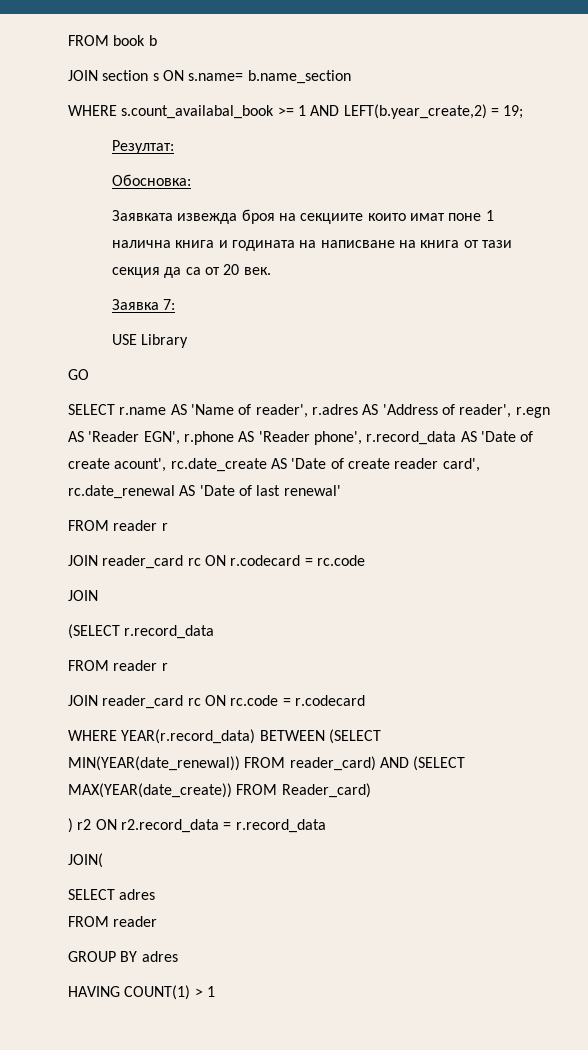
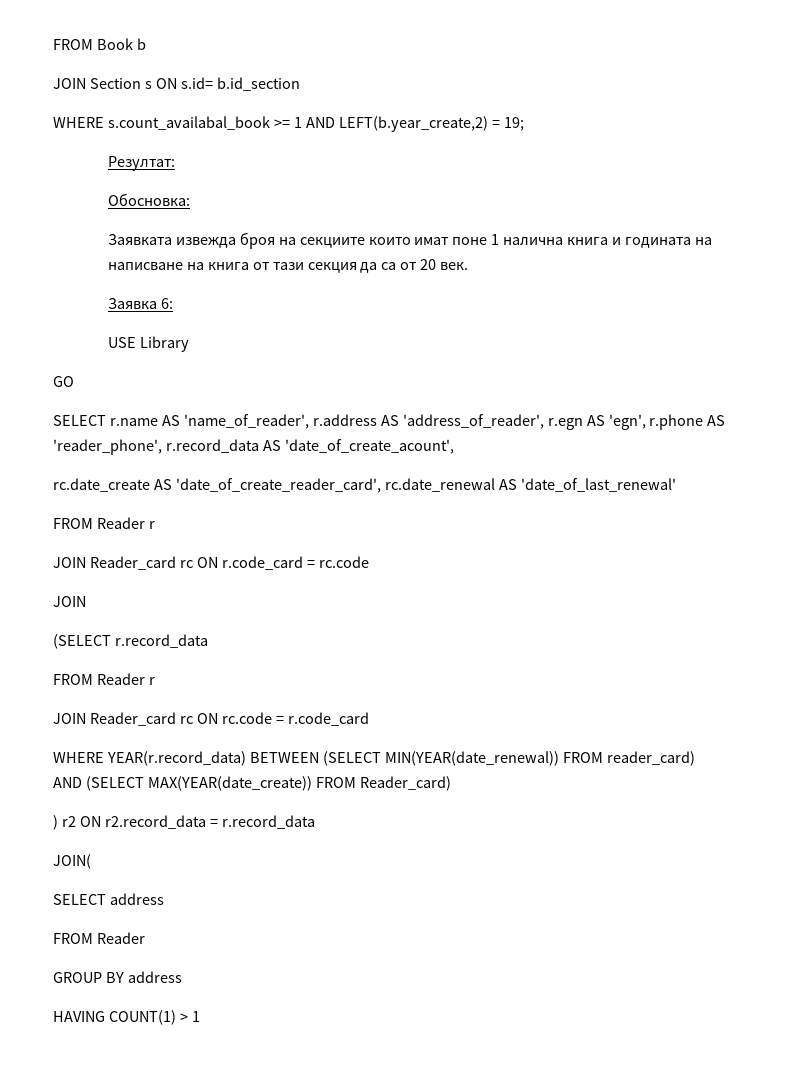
- FROM book b
+ FROM Book b
- JOIN section s ON s.name= b.name_section
+ JOIN Section s ON s.id= b.id_section
- Заявка 7:
+ Заявка 6:
- SELECT r.name AS 'Name of reader', r.adres AS 'Address of reader', r.egn AS 'Reader EGN', r.phone AS 'Reader phone', r.record_data AS 'Date of create acount', rc.date_create AS 'Date of create reader card', rc.date_renewal AS 'Date of last renewal'
- FROM reader r
- JOIN reader_card rc ON r.codecard = rc.code
+ SELECT r.name AS 'name_of_reader', r.address AS 'address_of_reader', r.egn AS 'egn', r.phone AS 'reader_phone', r.record_data AS 'date_of_create_acount',
+ rc.date_create AS 'date_of_create_reader_card', rc.date_renewal AS 'date_of_last_renewal'
+ FROM Reader r
+ JOIN Reader_card rc ON r.code_card = rc.code
  (SELECT r.record_data
- FROM reader r
- JOIN reader_card rc ON rc.code = r.codecard
+ FROM Reader r
+ JOIN Reader_card rc ON rc.code = r.code_card
- SELECT adres
- FROM reader
+ SELECT address
+ FROM Reader
- GROUP BY adres
+ GROUP BY address

